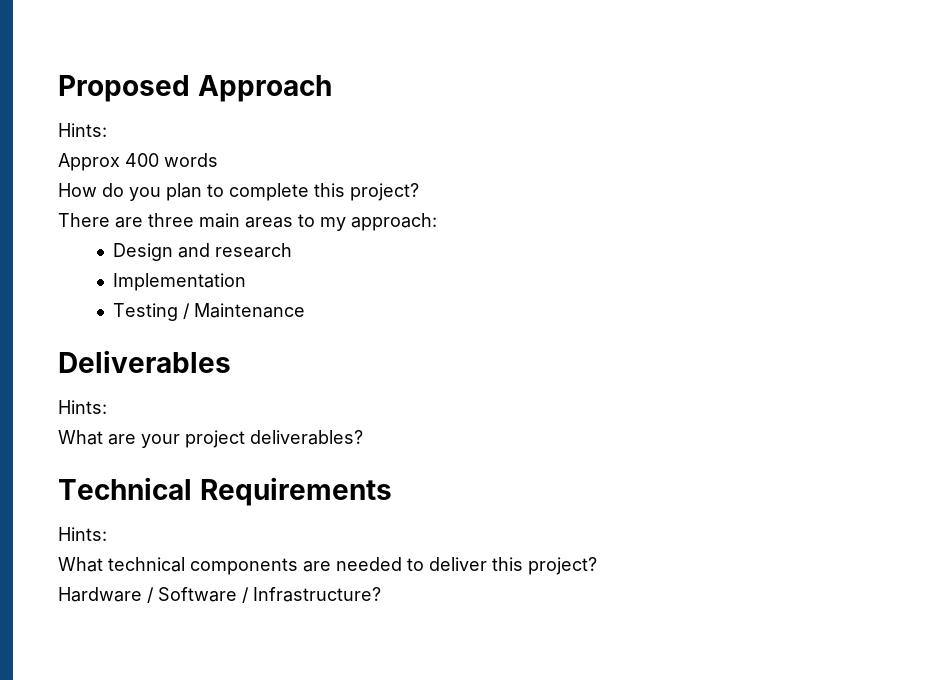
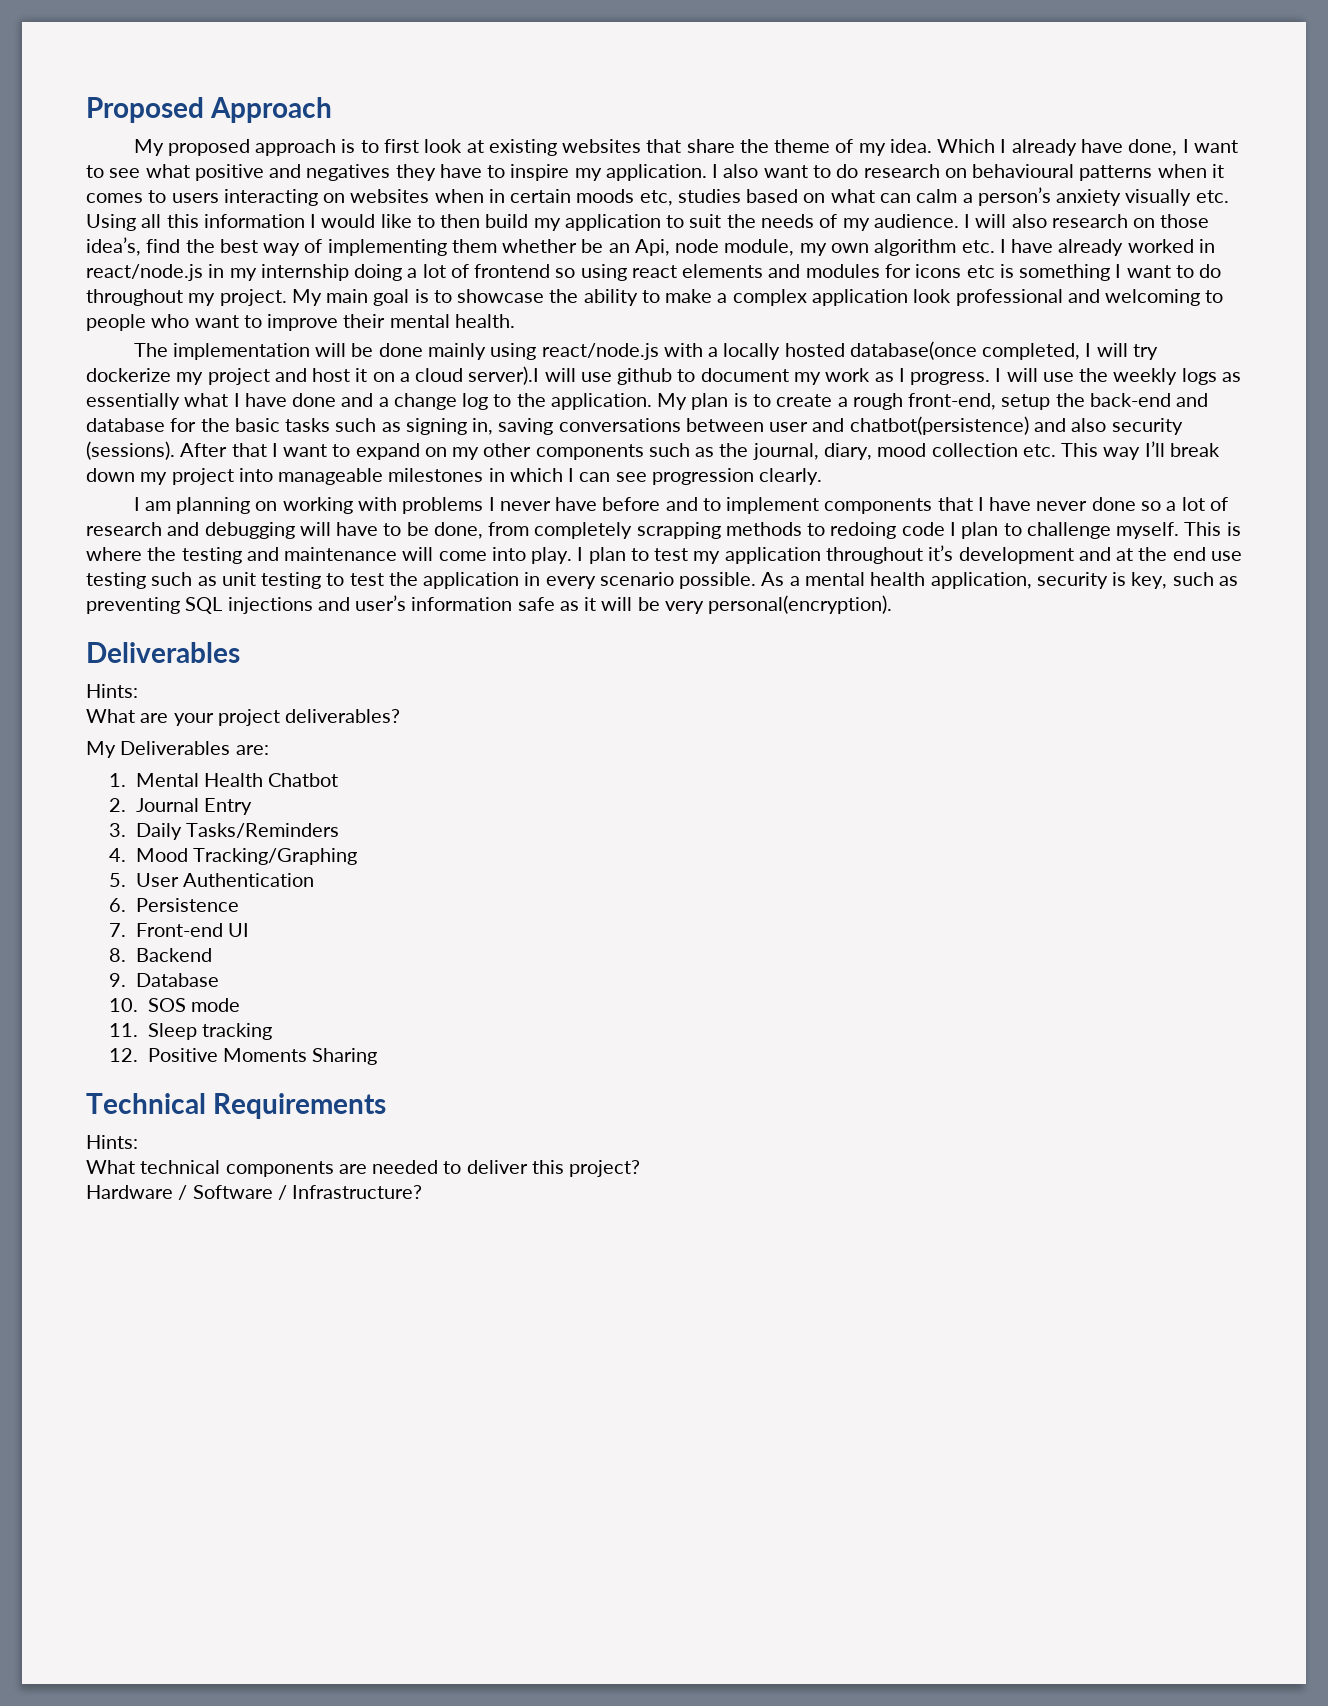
  Proposed Approach
- Hints:
- Approx 400 words
- How do you plan to complete this project?
- There are three main areas to my approach:
- Design and research
- Implementation
- Testing / Maintenance
+ My proposed approach is to first look at existing websites that share the theme of my idea. Which I already have done, I want to see what positive and negatives they have to inspire my application. I also want to do research on behavioural patterns when it comes to users interacting on websites when in certain moods etc, studies based on what can calm a person’s anxiety visually etc. Using all this information I would like to then build my application to suit the needs of my audience. I will also research on those idea’s, find the best way of implementing them whether be an Api, node module, my own algorithm etc. I have already worked in react/node.js in my internship doing a lot of frontend so using react elements and modules for icons etc is something I want to do throughout my project. My main goal is to showcase the ability to make a complex application look professional and welcoming to people who want to improve their mental health.
+ The implementation will be done mainly using react/node.js with a locally hosted database(once completed, I will try dockerize my project and host it on a cloud server).I will use github to document my work as I progress. I will use the weekly logs as essentially what I have done and a change log to the application. My plan is to create a rough front-end, setup the back-end and database for the basic tasks such as signing in, saving conversations between user and chatbot(persistence) and also security (sessions). After that I want to expand on my other components such as the journal, diary, mood collection etc. This way I’ll break down my project into manageable milestones in which I can see progression clearly.
+ I am planning on working with problems I never have before and to implement components that I have never done so a lot of research and debugging will have to be done, from completely scrapping methods to redoing code I plan to challenge myself. This is where the testing and maintenance will come into play. I plan to test my application throughout it’s development and at the end use testing such as unit testing to test the application in every scenario possible. As a mental health application, security is key, such as preventing SQL injections and user’s information safe as it will be very personal(encryption).
+ My Deliverables are:
+ 1. Mental Health Chatbot
+ 2. Journal Entry
+ 3. Daily Tasks/Reminders
+ 4. Mood Tracking/Graphing
+ 5. User Authentication
+ 6. Persistence
+ 7. Front-end UI
+ 8. Backend
+ 9. Database
+ 10. SOS mode
+ 11. Sleep tracking
+ 12. Positive Moments Sharing

